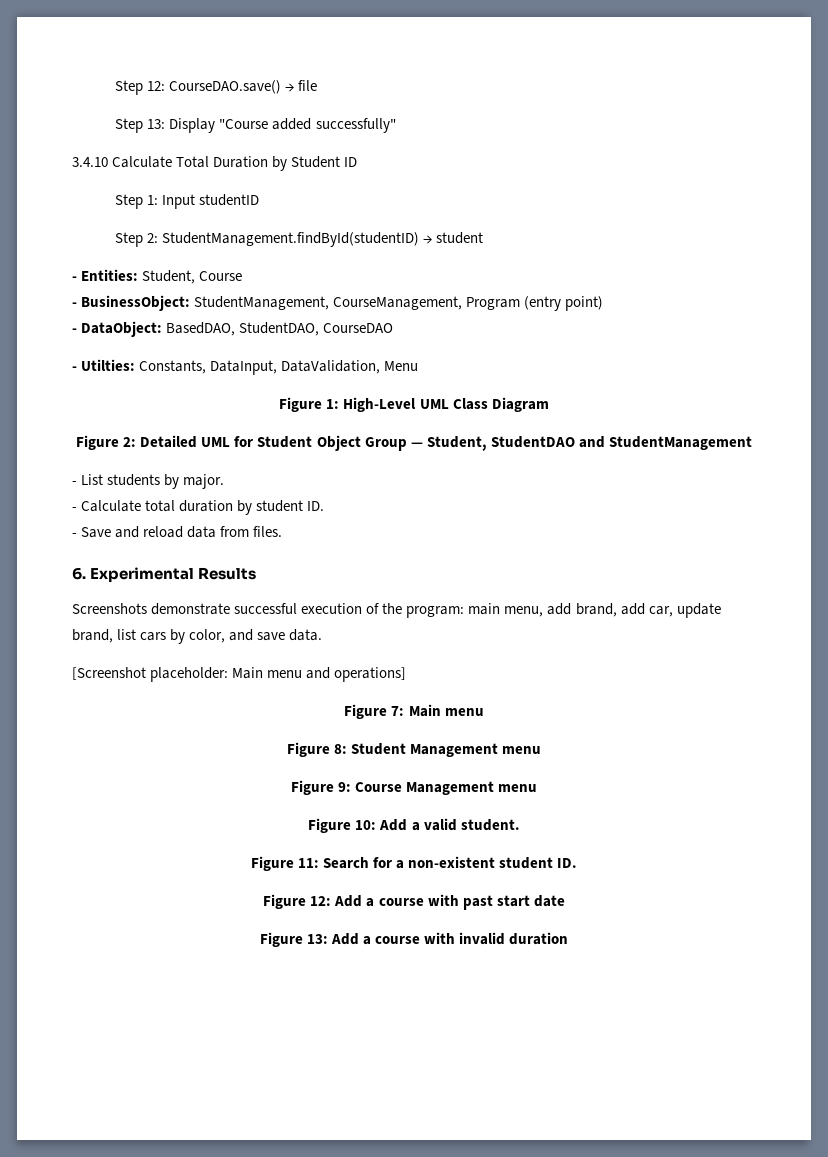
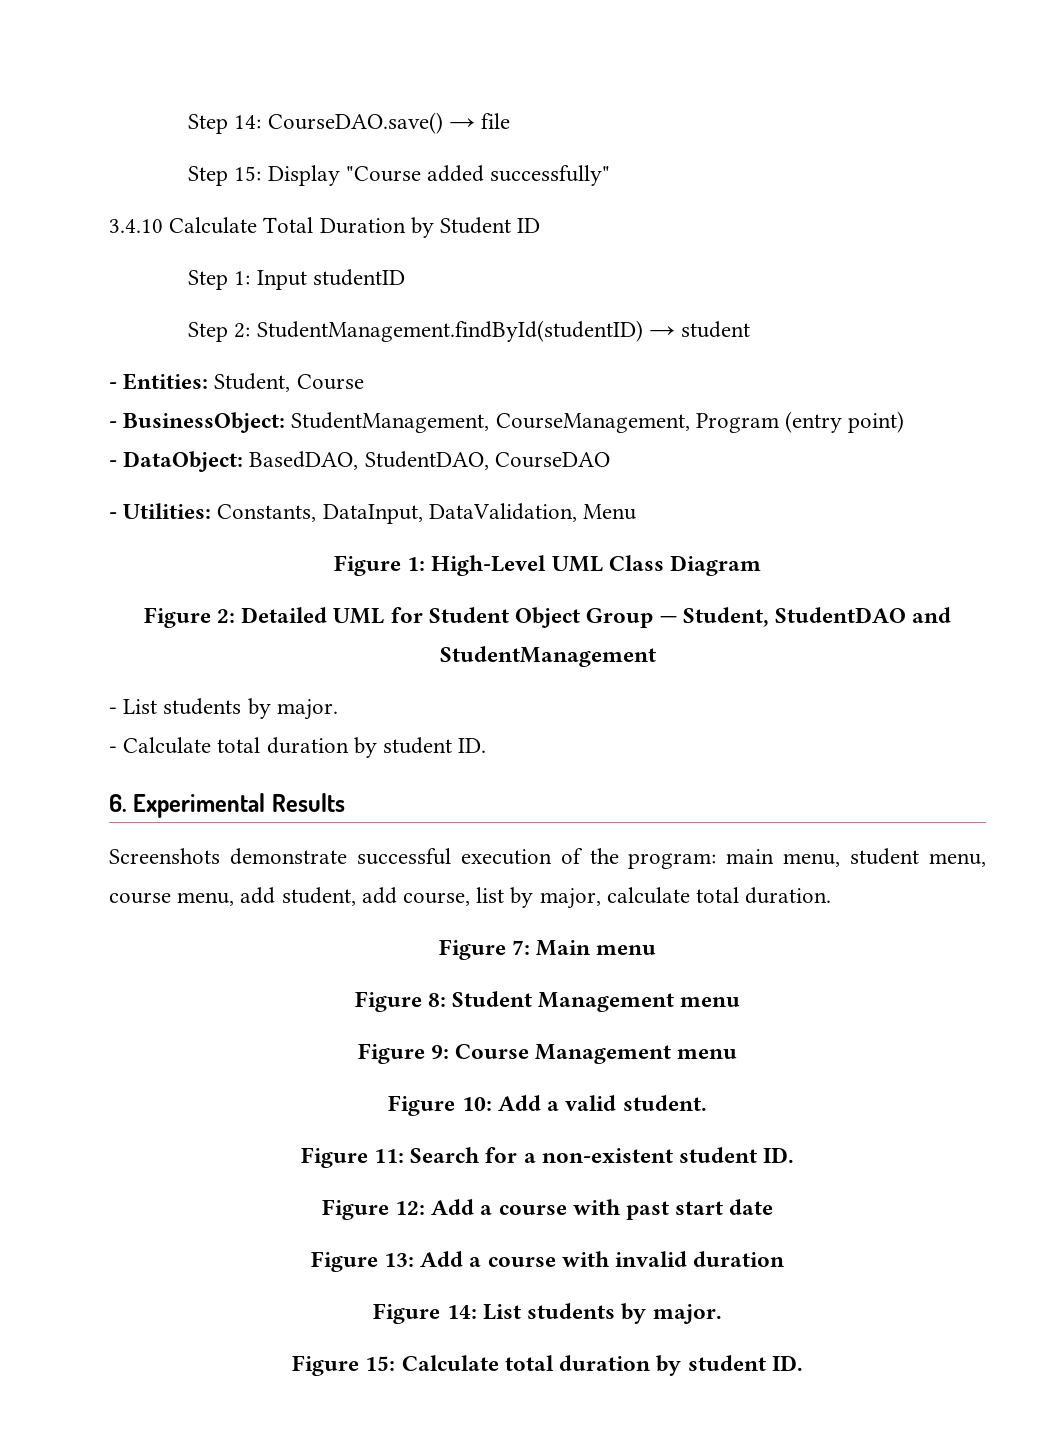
- Step 12: CourseDAO.save() → file
+ Step 14: CourseDAO.save() → file
- Step 13: Display "Course added successfully"
+ Step 15: Display "Course added successfully"
- - Utilties: Constants, DataInput, DataValidation, Menu
+ - Utilities: Constants, DataInput, DataValidation, Menu
- - Save and reload data from files.
- Screenshots demonstrate successful execution of the program: main menu, add brand, add car, update brand, list cars by color, and save data.
- [Screenshot placeholder: Main menu and operations]
+ Screenshots demonstrate successful execution of the program: main menu, student menu, course menu, add student, add course, list by major, calculate total duration.
+ Figure 14: List students by major.
+ Figure 15: Calculate total duration by student ID.

